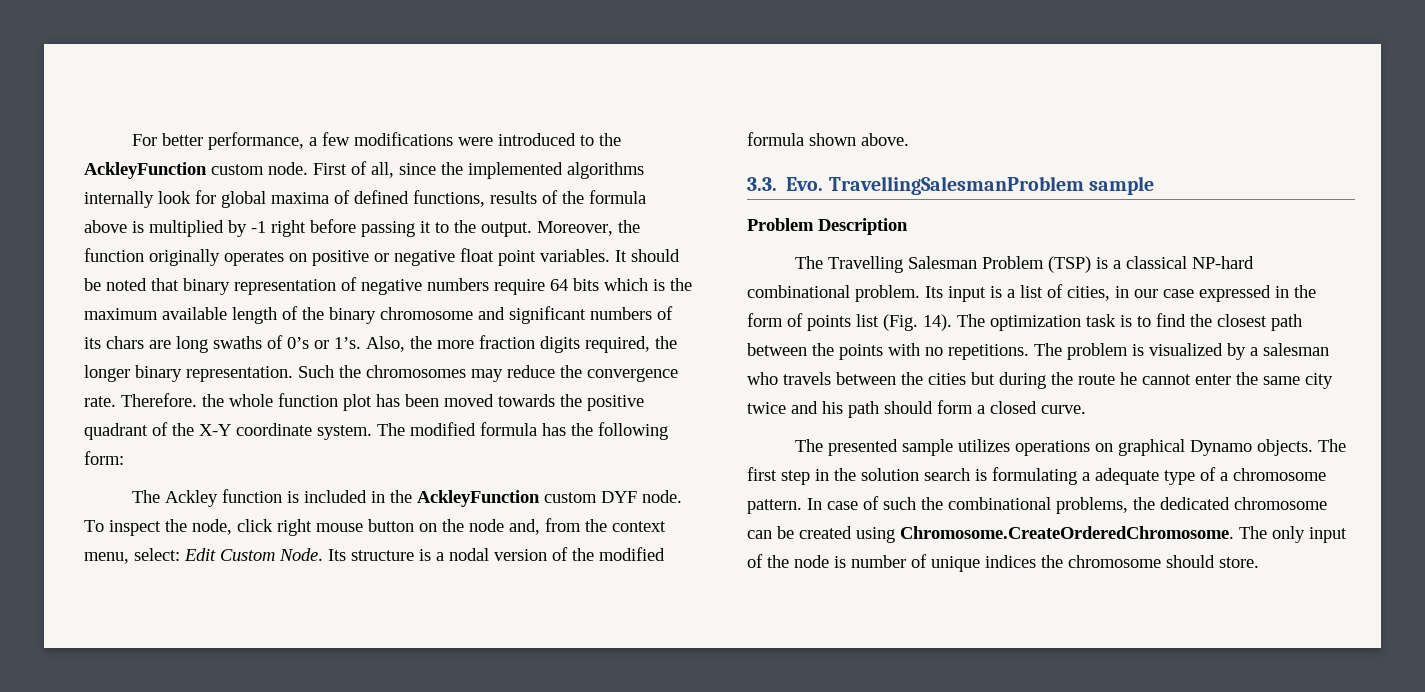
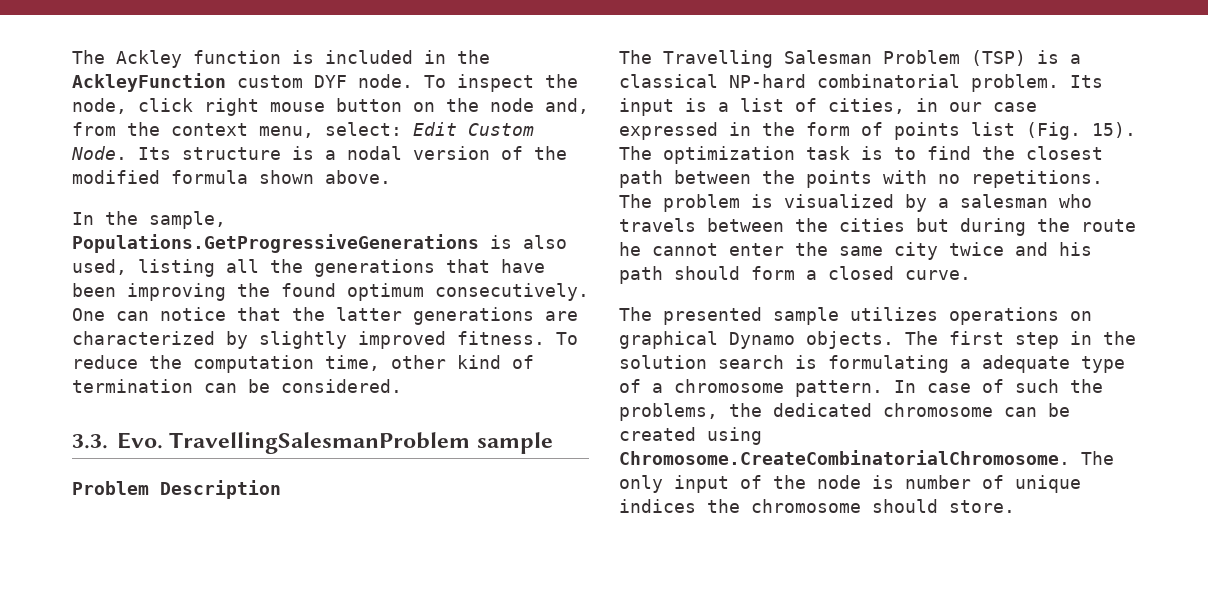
- For better performance, a few modifications were introduced to the AckleyFunction custom node. First of all, since the implemented algorithms internally look for global maxima of defined functions, results of the formula above is multiplied by -1 right before passing it to the output. Moreover, the function originally operates on positive or negative float point variables. It should be noted that binary representation of negative numbers require 64 bits which is the maximum available length of the binary chromosome and significant numbers of its chars are long swaths of 0’s or 1’s. Also, the more fraction digits required, the longer binary representation. Such the chromosomes may reduce the convergence rate. Therefore. the whole function plot has been moved towards the positive quadrant of the X-Y coordinate system. The modified formula has the following form:
+ In the sample, Populations.GetProgressiveGenerations is also used, listing all the generations that have been improving the found optimum consecutively. One can notice that the latter generations are characterized by slightly improved fitness. To reduce the computation time, other kind of termination can be considered.
- The Travelling Salesman Problem (TSP) is a classical NP-hard combinational problem.
+ The Travelling Salesman Problem (TSP) is a classical NP-hard combinatorial problem.
- Its input is a list of cities, in our case expressed in the form of points list (Fig. 14).
+ Its input is a list of cities, in our case expressed in the form of points list (Fig. 15).
- In case of such the combinational problems, the dedicated chromosome can be created using Chromosome.CreateOrderedChromosome. The only input of the node is number of unique indices the chromosome should store.
+ In case of such the problems, the dedicated chromosome can be created using Chromosome.CreateCombinatorialChromosome. The only input of the node is number of unique indices the chromosome should store.

